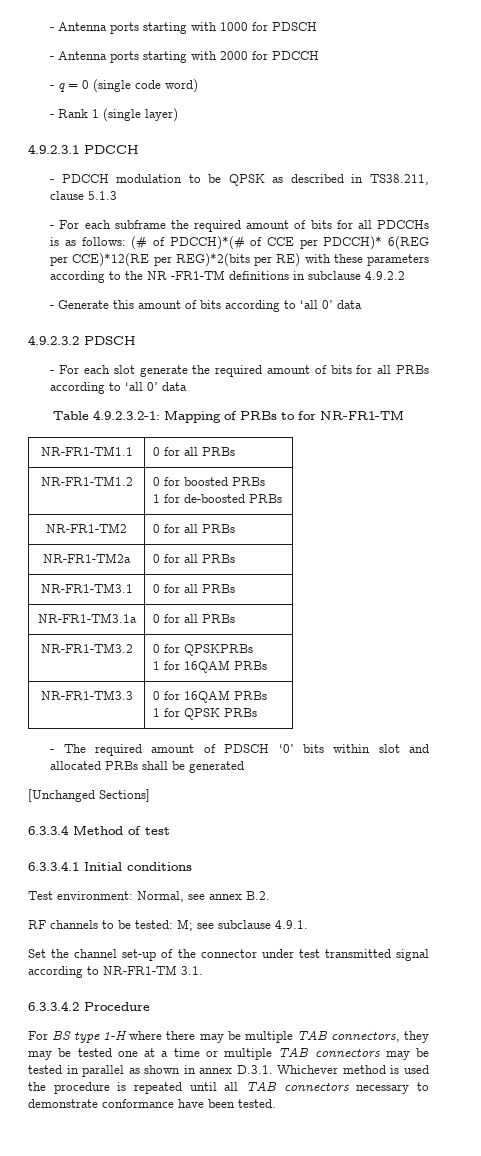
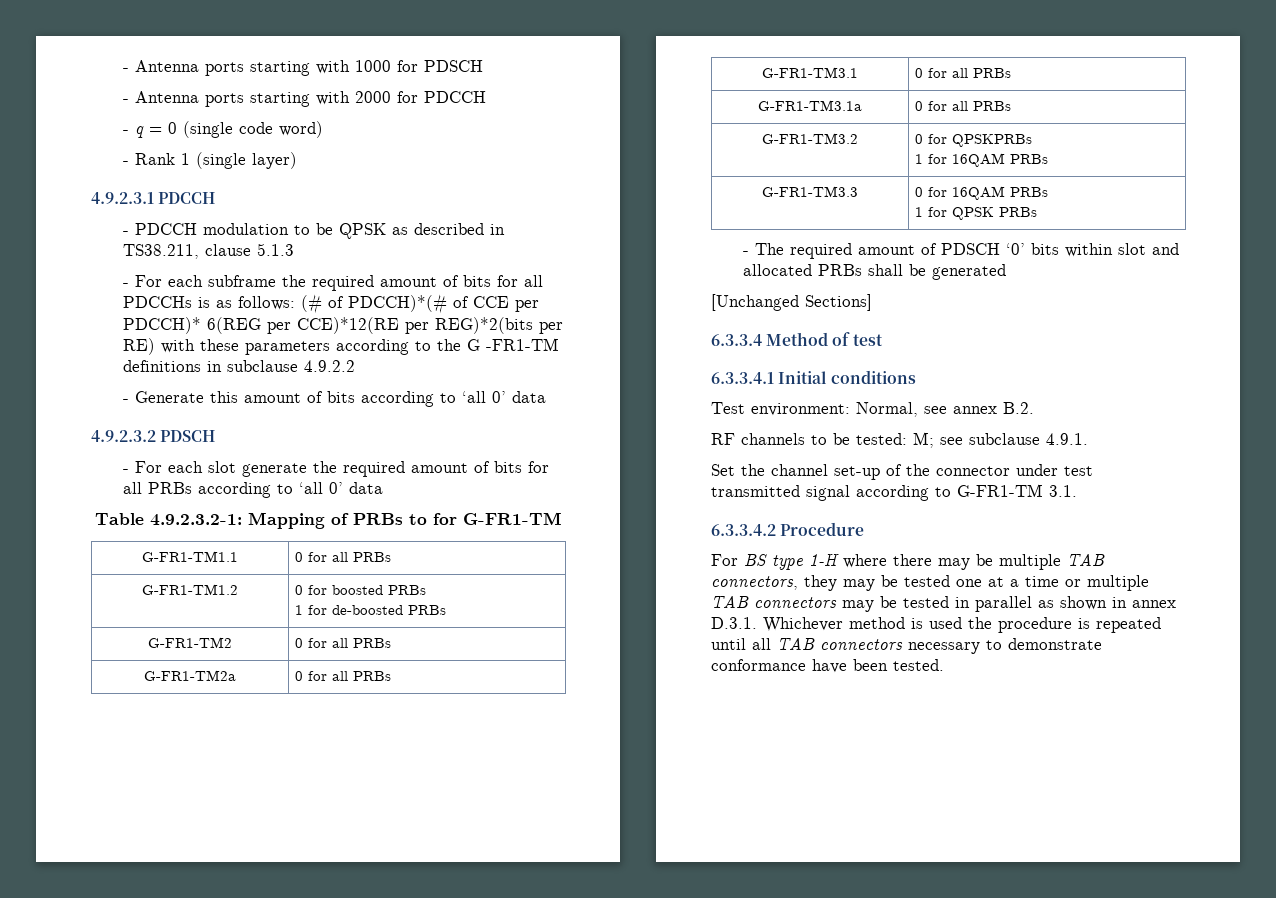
- - For each subframe the required amount of bits for all PDCCHs is as follows: (# of PDCCH)*(# of CCE per PDCCH)* 6(REG per CCE)*12(RE per REG)*2(bits per RE) with these parameters according to the NR -FR1-TM definitions in subclause 4.9.2.2
+ - For each subframe the required amount of bits for all PDCCHs is as follows: (# of PDCCH)*(# of CCE per PDCCH)* 6(REG per CCE)*12(RE per REG)*2(bits per RE) with these parameters according to the G -FR1-TM definitions in subclause 4.9.2.2
- Table 4.9.2.3.2-1: Mapping of PRBs to for NR-FR1-TM
- NR-FR1-TM1.1 | 0 for all PRBs
- NR-FR1-TM1.2 | 0 for boosted PRBs
+ Table 4.9.2.3.2-1: Mapping of PRBs to for G-FR1-TM
+ G-FR1-TM1.1 | 0 for all PRBs
+ G-FR1-TM1.2 | 0 for boosted PRBs
- NR-FR1-TM2 | 0 for all PRBs
- NR-FR1-TM2a | 0 for all PRBs
- NR-FR1-TM3.1 | 0 for all PRBs
- NR-FR1-TM3.1a | 0 for all PRBs
- NR-FR1-TM3.2 | 0 for QPSKPRBs
+ G-FR1-TM2 | 0 for all PRBs
+ G-FR1-TM2a | 0 for all PRBs
+ G-FR1-TM3.1 | 0 for all PRBs
+ G-FR1-TM3.1a | 0 for all PRBs
+ G-FR1-TM3.2 | 0 for QPSKPRBs
- NR-FR1-TM3.3 | 0 for 16QAM PRBs
+ G-FR1-TM3.3 | 0 for 16QAM PRBs
- Set the channel set-up of the connector under test transmitted signal according to NR-FR1-TM 3.1.
+ Set the channel set-up of the connector under test transmitted signal according to G-FR1-TM 3.1.

